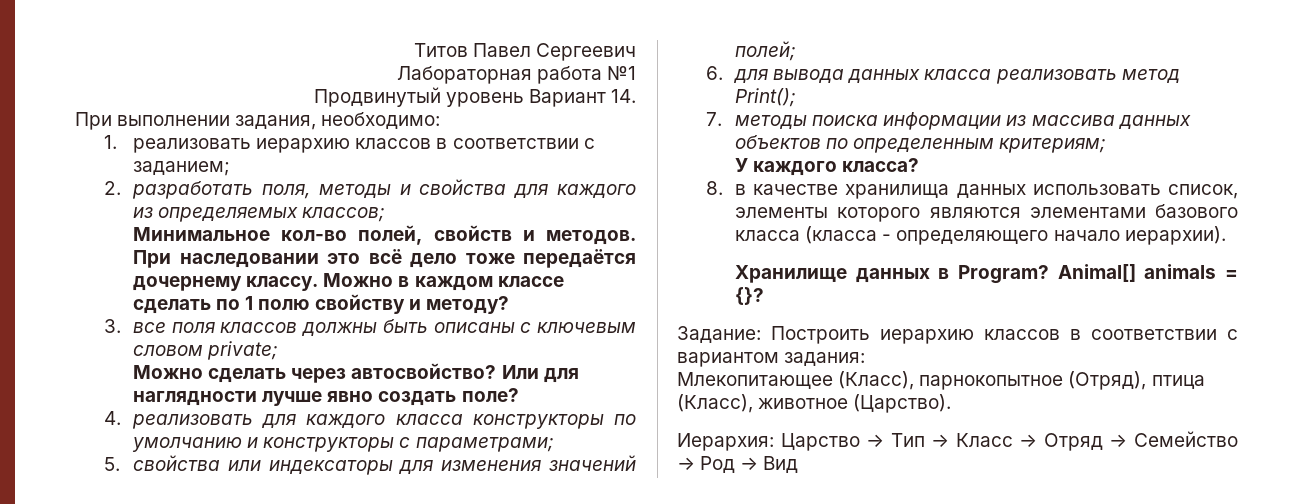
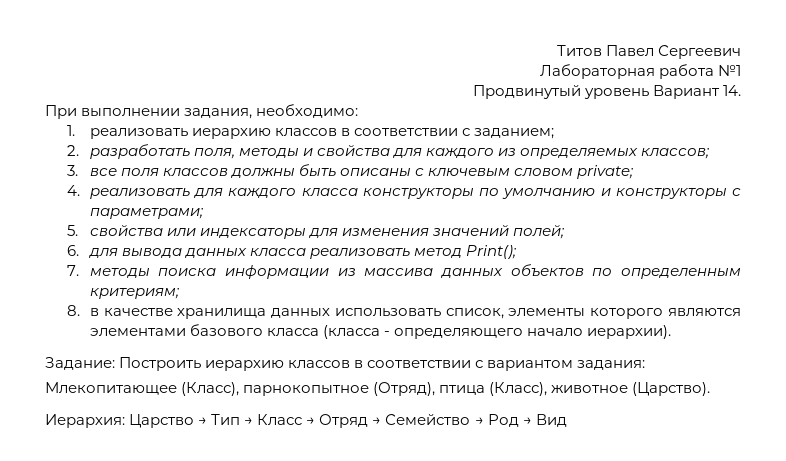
- Минимальное кол-во полей, свойств и методов. При наследовании это всё дело тоже передаётся дочернему классу. Можно в каждом классе сделать по 1 полю свойству и методу?
- Можно сделать через автосвойство? Или для наглядности лучше явно создать поле?
- У каждого класса?
- Хранилище данных в Program? Animal[] animals = {}?

